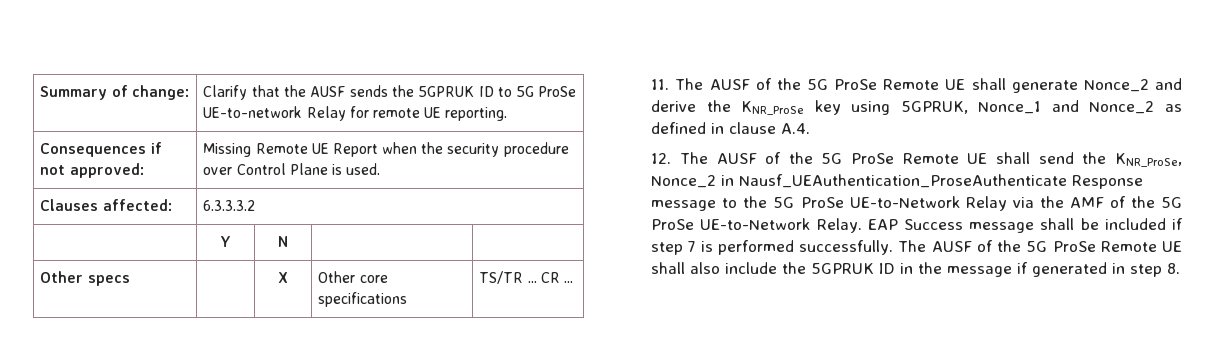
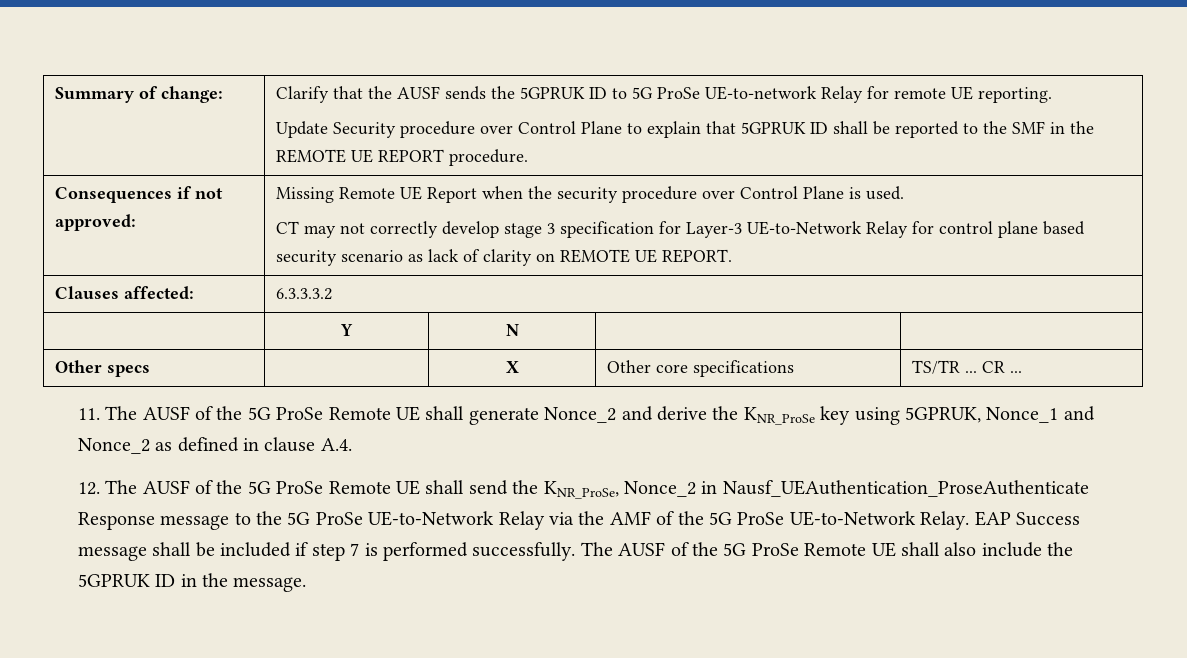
+ Update Security procedure over Control Plane to explain that 5GPRUK ID shall be reported to the SMF in the REMOTE UE REPORT procedure.
+ CT may not correctly develop stage 3 specification for Layer-3 UE-to-Network Relay for control plane based security scenario as lack of clarity on REMOTE UE REPORT.
- The AUSF of the 5G ProSe Remote UE shall also include the 5GPRUK ID in the message if generated in step 8.
+ The AUSF of the 5G ProSe Remote UE shall also include the 5GPRUK ID in the message.

